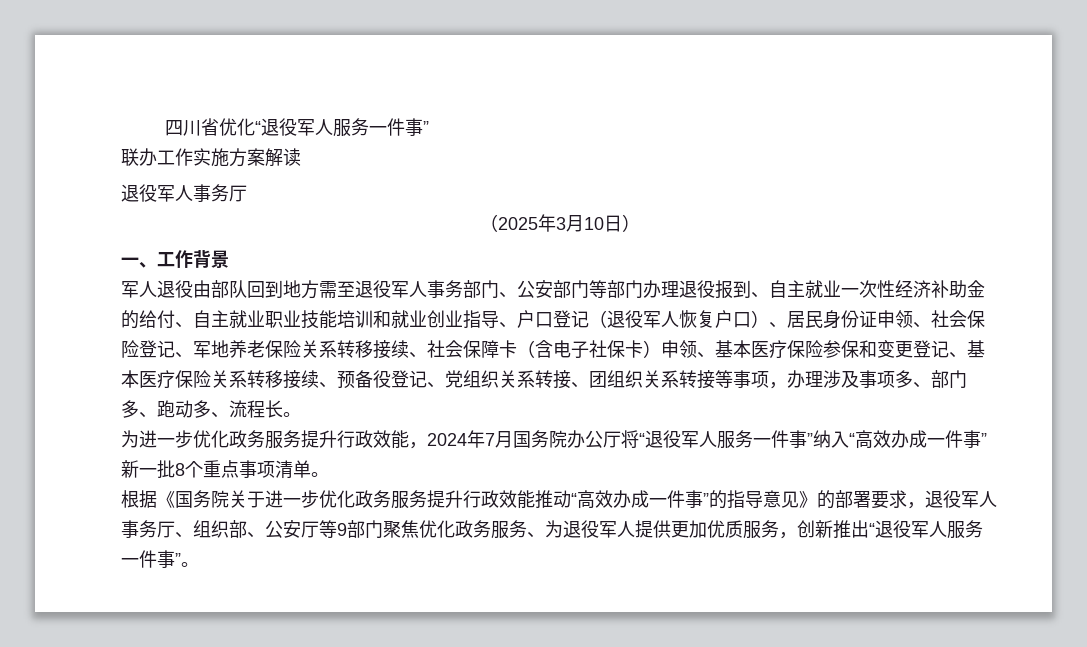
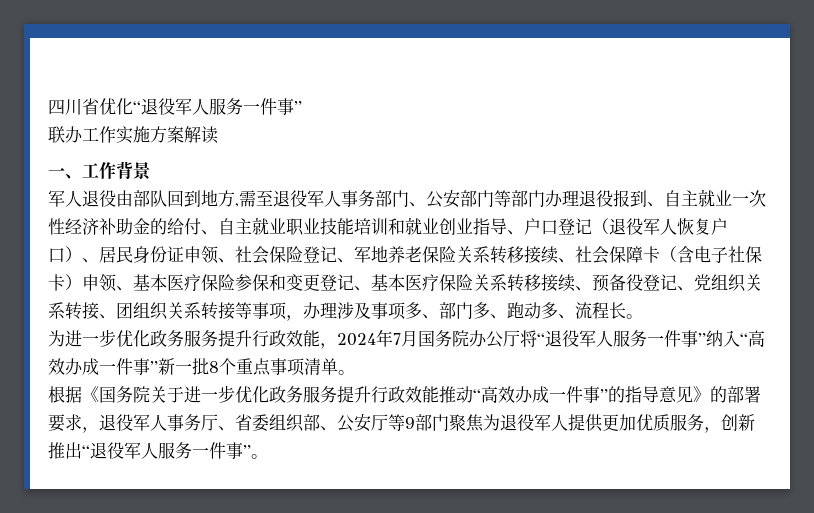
  联办工作实施方案解读
- 退役军人事务厅
- （2025年3月10日）
- 军人退役由部队回到地方需至退役军人事务部门、公安部门等部门办理退役报到、自主就业一次性经济补助金的给付、自主就业职业技能培训和就业创业指导、户口登记（退役军人恢复户口）、居民身份证申领、社会保险登记、军地养老保险关系转移接续、社会保障卡（含电子社保卡）申领、基本医疗保险参保和变更登记、基本医疗保险关系转移接续、预备役登记、党组织关系转接、团组织关系转接等事项，办理涉及事项多、部门多、跑动多、流程长。
+ 军人退役由部队回到地方,需至退役军人事务部门、公安部门等部门办理退役报到、自主就业一次性经济补助金的给付、自主就业职业技能培训和就业创业指导、户口登记（退役军人恢复户口）、居民身份证申领、社会保险登记、军地养老保险关系转移接续、社会保障卡（含电子社保卡）申领、基本医疗保险参保和变更登记、基本医疗保险关系转移接续、预备役登记、党组织关系转接、团组织关系转接等事项，办理涉及事项多、部门多、跑动多、流程长。
- 根据《国务院关于进一步优化政务服务提升行政效能推动“高效办成一件事”的指导意见》的部署要求，退役军人事务厅、组织部、公安厅等9部门聚焦优化政务服务、为退役军人提供更加优质服务，创新推出“退役军人服务一件事”。
+ 根据《国务院关于进一步优化政务服务提升行政效能推动“高效办成一件事”的指导意见》的部署要求，退役军人事务厅、省委组织部、公安厅等9部门聚焦为退役军人提供更加优质服务，创新推出“退役军人服务一件事”。

